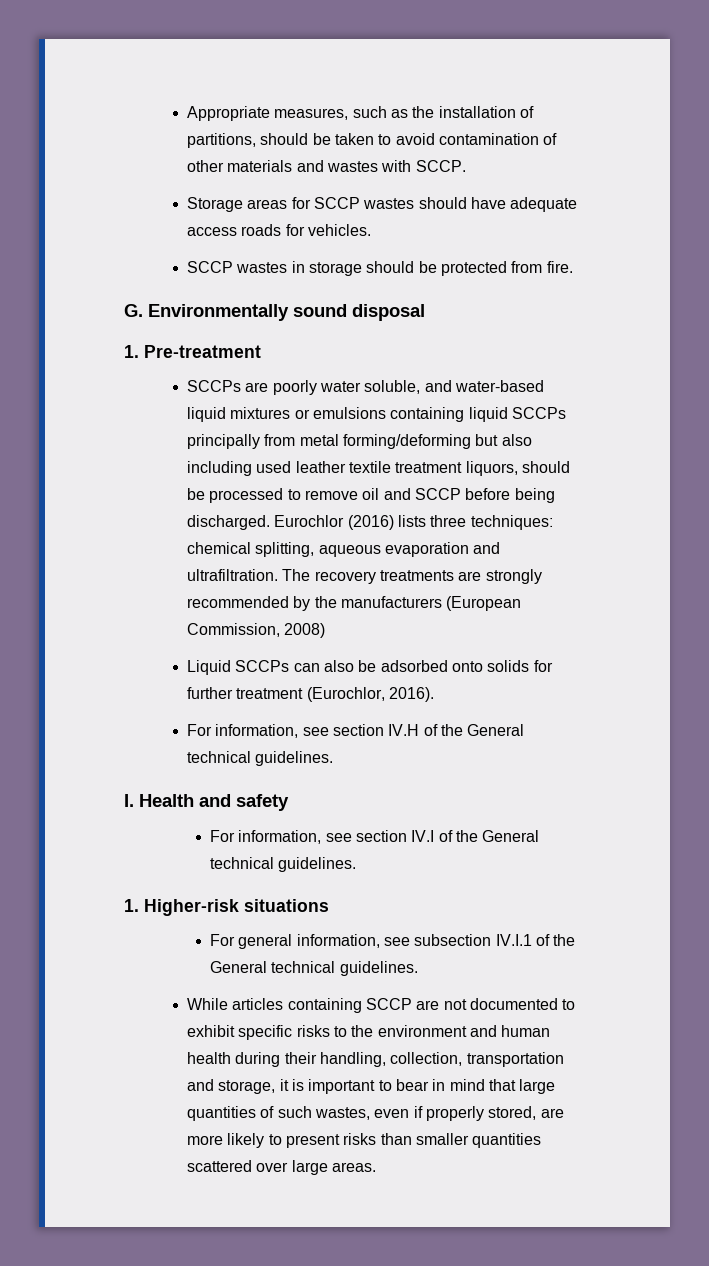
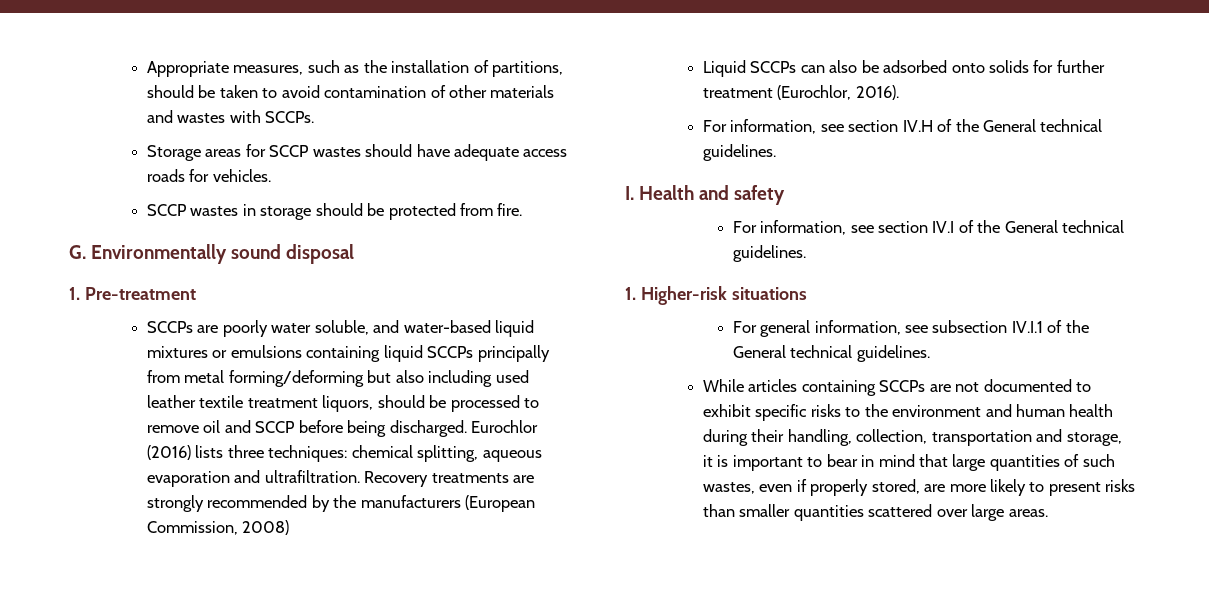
- Appropriate measures, such as the installation of partitions, should be taken to avoid contamination of other materials and wastes with SCCP.
+ Appropriate measures, such as the installation of partitions, should be taken to avoid contamination of other materials and wastes with SCCPs.
- The recovery treatments are strongly recommended by the manufacturers (European Commission, 2008)
+ Recovery treatments are strongly recommended by the manufacturers (European Commission, 2008)
- While articles containing SCCP are not documented to exhibit specific risks to the environment and human health during their handling, collection, transportation and storage, it is important to bear in mind that large quantities of such wastes, even if properly stored, are more likely to present risks than smaller quantities scattered over large areas.
+ While articles containing SCCPs are not documented to exhibit specific risks to the environment and human health during their handling, collection, transportation and storage, it is important to bear in mind that large quantities of such wastes, even if properly stored, are more likely to present risks than smaller quantities scattered over large areas.

